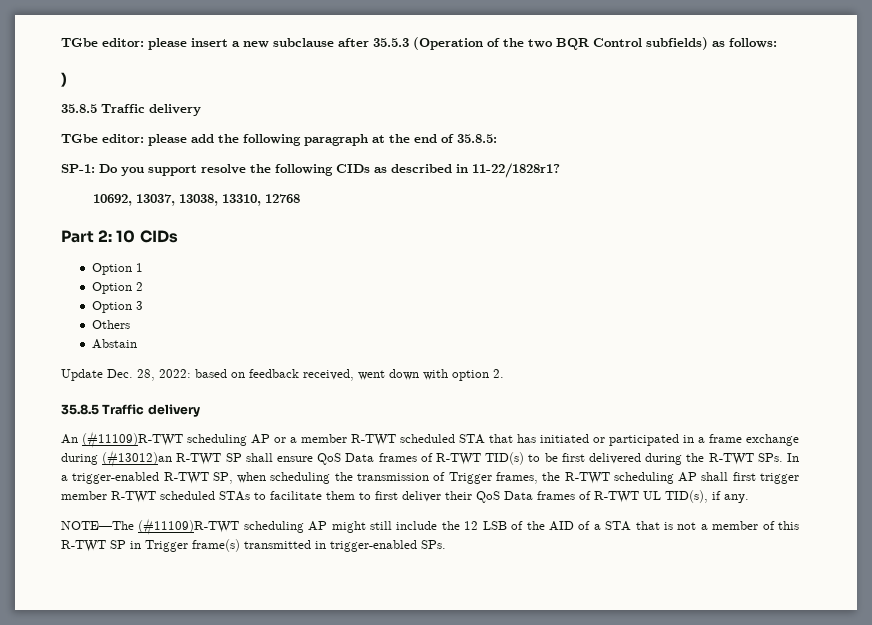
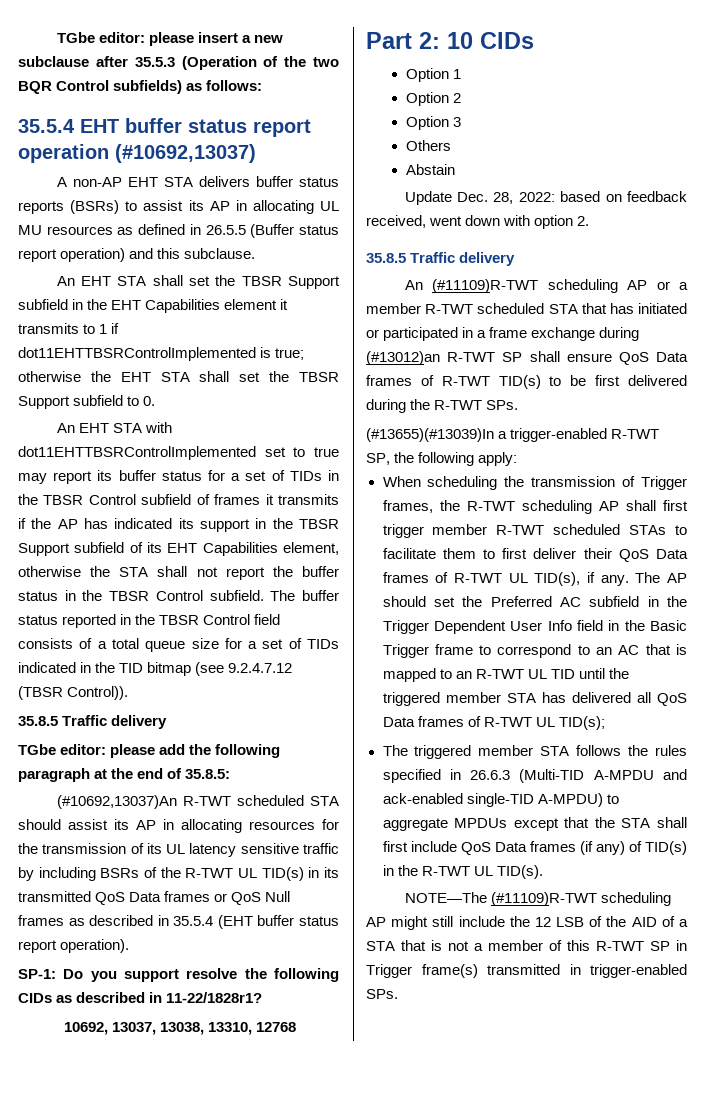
- )
+ 35.5.4 EHT buffer status report operation (#10692,13037)
+ A non-AP EHT STA delivers buffer status reports (BSRs) to assist its AP in allocating UL MU resources as defined in 26.5.5 (Buffer status report operation) and this subclause.
+ An EHT STA shall set the TBSR Support subfield in the EHT Capabilities element it transmits to 1 if dot11EHTTBSRControlImplemented is true; otherwise the EHT STA shall set the TBSR Support subfield to 0.
+ An EHT STA with dot11EHTTBSRControlImplemented set to true may report its buffer status for a set of TIDs in the TBSR Control subfield of frames it transmits if the AP has indicated its support in the TBSR Support subfield of its EHT Capabilities element, otherwise the STA shall not report the buffer status in the TBSR Control subfield. The buffer status reported in the TBSR Control field consists of a total queue size for a set of TIDs indicated in the TID bitmap (see 9.2.4.7.12 (TBSR Control)).
+ (#10692,13037)An R-TWT scheduled STA should assist its AP in allocating resources for the transmission of its UL latency sensitive traffic by including BSRs of the R-TWT UL TID(s) in its transmitted QoS Data frames or QoS Null frames as described in 35.5.4 (EHT buffer status report operation).
- An (#11109)R-TWT scheduling AP or a member R-TWT scheduled STA that has initiated or participated in a frame exchange during (#13012)an R-TWT SP shall ensure QoS Data frames of R-TWT TID(s) to be first delivered during the R-TWT SPs. In a trigger-enabled R-TWT SP, when scheduling the transmission of Trigger frames, the R-TWT scheduling AP shall first trigger member R-TWT scheduled STAs to facilitate them to first deliver their QoS Data frames of R-TWT UL TID(s), if any.
+ An (#11109)R-TWT scheduling AP or a member R-TWT scheduled STA that has initiated or participated in a frame exchange during (#13012)an R-TWT SP shall ensure QoS Data frames of R-TWT TID(s) to be first delivered during the R-TWT SPs.
+ (#13655)(#13039)In a trigger-enabled R-TWT SP, the following apply:
+ When scheduling the transmission of Trigger frames, the R-TWT scheduling AP shall first trigger member R-TWT scheduled STAs to facilitate them to first deliver their QoS Data frames of R-TWT UL TID(s), if any. The AP should set the Preferred AC subfield in the Trigger Dependent User Info field in the Basic Trigger frame to correspond to an AC that is mapped to an R-TWT UL TID until the triggered member STA has delivered all QoS Data frames of R-TWT UL TID(s);
+ The triggered member STA follows the rules specified in 26.6.3 (Multi-TID A-MPDU and ack-enabled single-TID A-MPDU) to aggregate MPDUs except that the STA shall first include QoS Data frames (if any) of TID(s) in the R-TWT UL TID(s).

